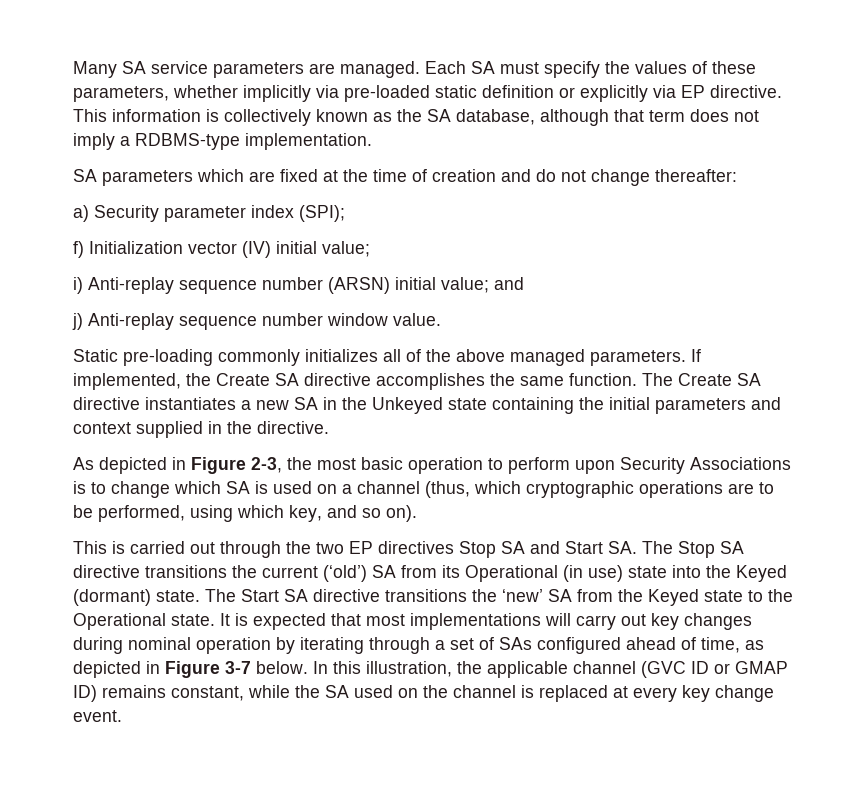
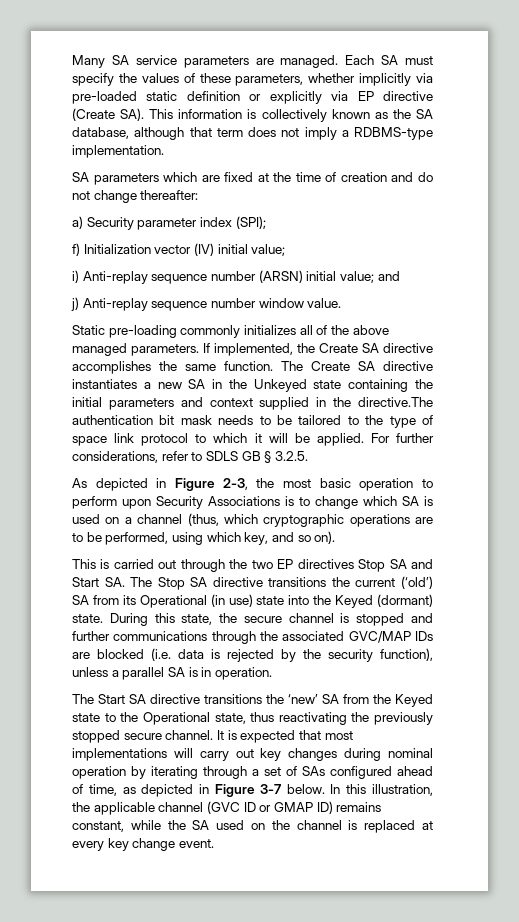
- Each SA must specify the values of these parameters, whether implicitly via pre-loaded static definition or explicitly via EP directive. This information is collectively known as the SA database, although that term does not imply a RDBMS-type implementation.
+ Each SA must specify the values of these parameters, whether implicitly via pre-loaded static definition or explicitly via EP directive (Create SA). This information is collectively known as the SA database, although that term does not imply a RDBMS-type implementation.
- The Create SA directive instantiates a new SA in the Unkeyed state containing the initial parameters and context supplied in the directive.
+ The Create SA directive instantiates a new SA in the Unkeyed state containing the initial parameters and context supplied in the directive.The authentication bit mask needs to be tailored to the type of space link protocol to which it will be applied. For further considerations, refer to SDLS GB § 3.2.5.
- This is carried out through the two EP directives Stop SA and Start SA. The Stop SA directive transitions the current (‘old’) SA from its Operational (in use) state into the Keyed (dormant) state. The Start SA directive transitions the ‘new’ SA from the Keyed state to the Operational state.
+ This is carried out through the two EP directives Stop SA and Start SA. The Stop SA directive transitions the current (‘old’) SA from its Operational (in use) state into the Keyed (dormant) state. During this state, the secure channel is stopped and further communications through the associated GVC/MAP IDs are blocked (i.e. data is rejected by the security function), unless a parallel SA is in operation.
+ The Start SA directive transitions the ‘new’ SA from the Keyed state to the Operational state, thus reactivating the previously stopped secure channel.

